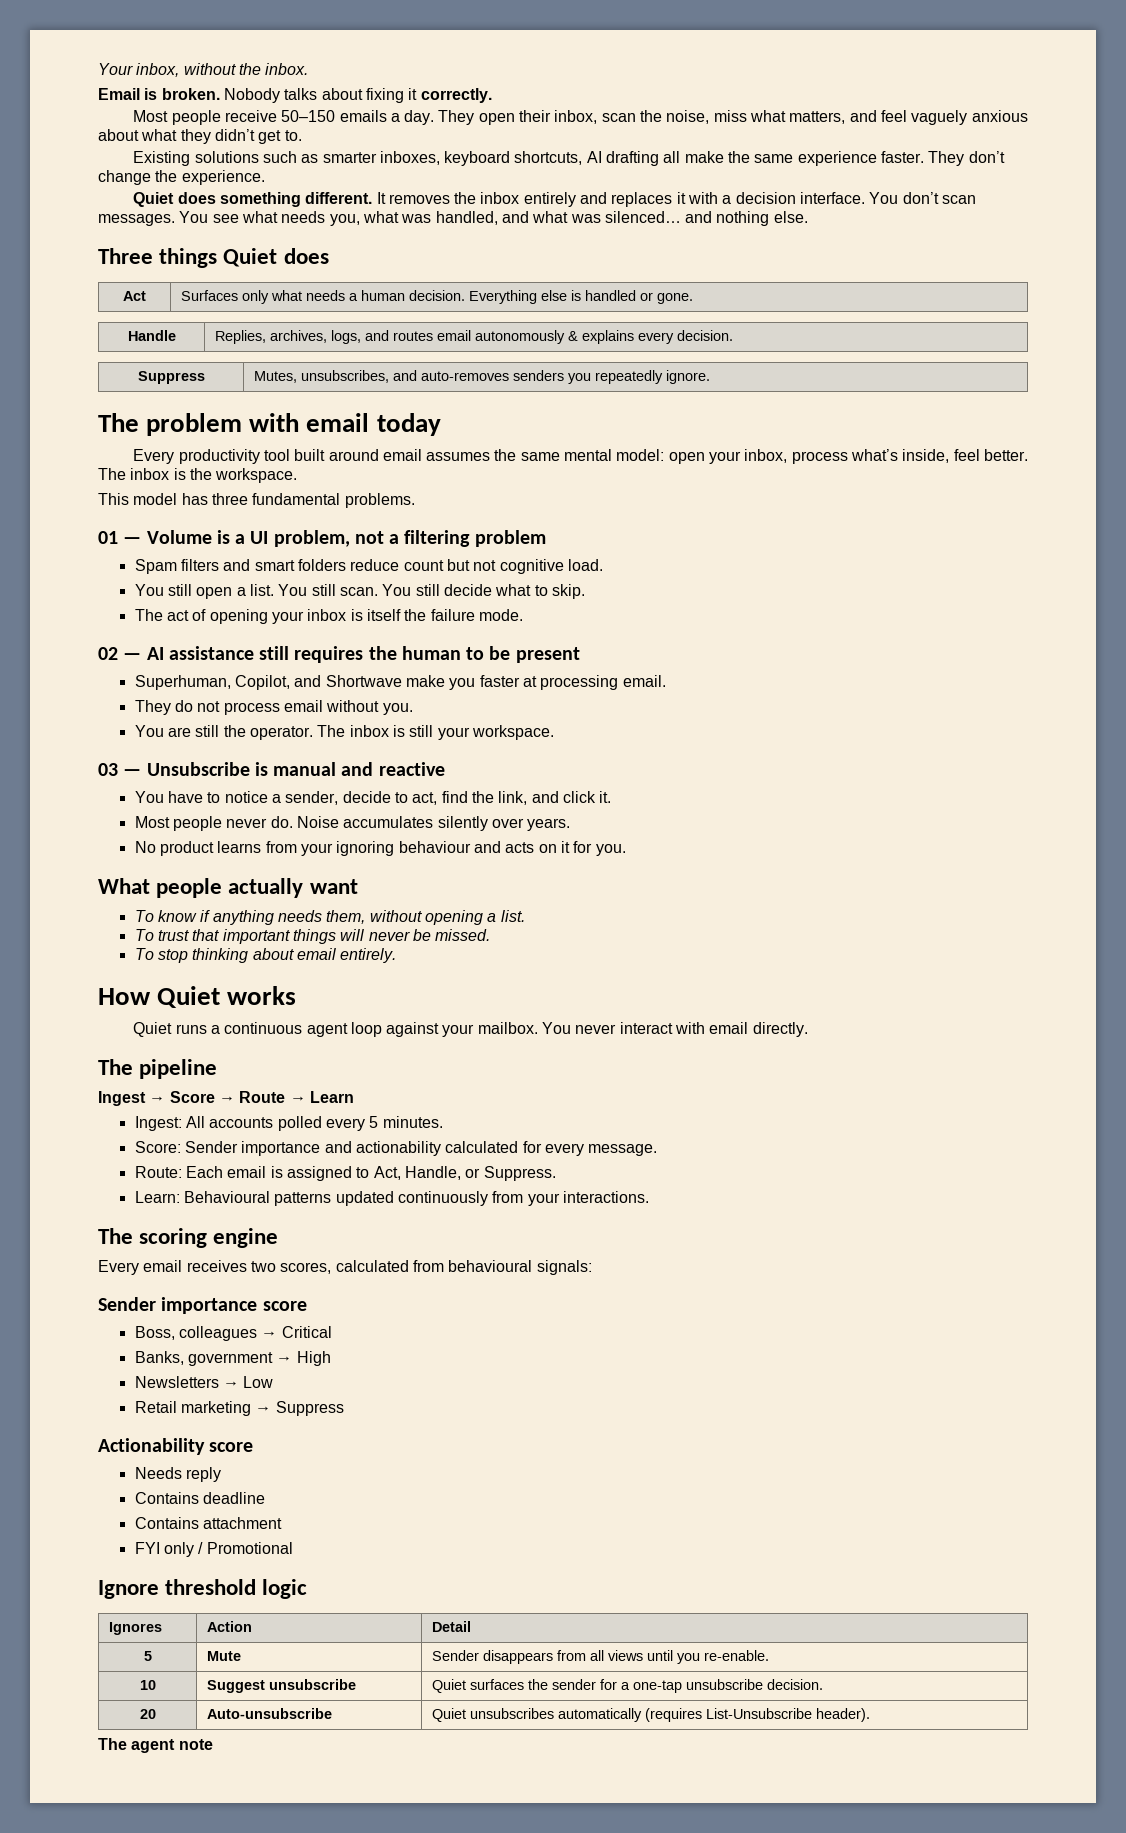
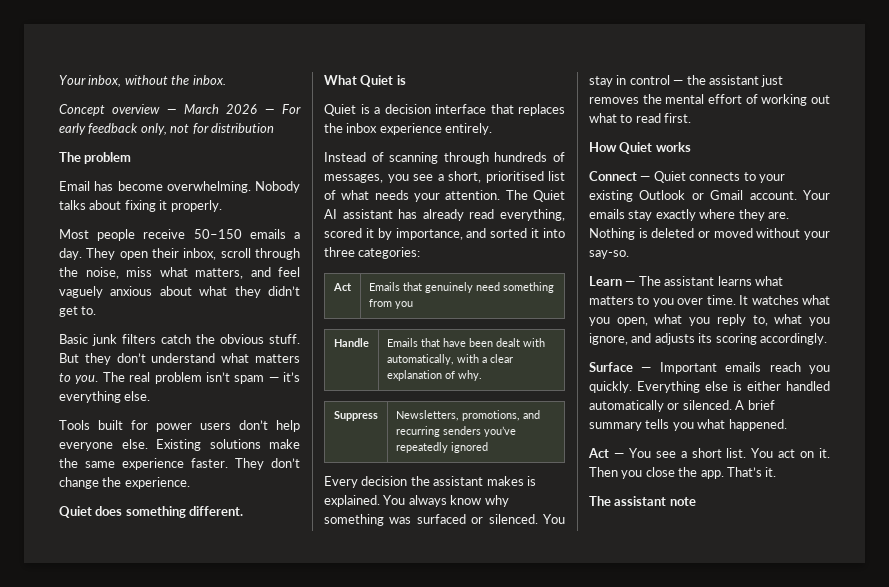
- Email is broken.
+ Concept overview — March 2026 — For early feedback only, not for distribution
+ The problem
+ Email has become overwhelming.
- Nobody talks about fixing it correctly.
+ Nobody talks about fixing it properly.
- They open their inbox, scan the noise, miss what matters, and feel vaguely anxious about what they didn’t get to.
+ They open their inbox, scroll through the noise, miss what matters, and feel vaguely anxious about what they didn’t get to.
- Existing solutions such as smarter inboxes, keyboard shortcuts, AI drafting all make the same experience faster.
+ Basic junk filters catch the obvious stuff. But they don’t understand what matters to you. The real problem isn’t spam — it’s everything else.
+ Tools built for power users don’t help everyone else. Existing solutions make the same experience faster.
- Quiet does something different. It removes the inbox entirely and replaces it with a decision interface. You don’t scan messages. You see what needs you, what was handled, and what was silenced… and nothing else.
- Three things Quiet does
- Act | Surfaces only what needs a human decision. Everything else is handled or gone.
- Handle | Replies, archives, logs, and routes email autonomously & explains every decision.
- Suppress | Mutes, unsubscribes, and auto-removes senders you repeatedly ignore.
- The problem with email today
- Every productivity tool built around email assumes the same mental model: open your inbox, process what’s inside, feel better. The inbox is the workspace.
- This model has three fundamental problems.
- 01 — Volume is a UI problem, not a filtering problem
- Spam filters and smart folders reduce count but not cognitive load.
- You still open a list. You still scan. You still decide what to skip.
- The act of opening your inbox is itself the failure mode.
- 02 — AI assistance still requires the human to be present
- Superhuman, Copilot, and Shortwave make you faster at processing email.
- They do not process email without you.
- You are still the operator. The inbox is still your workspace.
- 03 — Unsubscribe is manual and reactive
- You have to notice a sender, decide to act, find the link, and click it.
- Most people never do. Noise accumulates silently over years.
- No product learns from your ignoring behaviour and acts on it for you.
- What people actually want
- To know if anything needs them, without opening a list.
- To trust that important things will never be missed.
- To stop thinking about email entirely.
+ Quiet does something different.
+ What Quiet is
+ Quiet is a decision interface that replaces the inbox experience entirely.
+ Instead of scanning through hundreds of messages, you see a short, prioritised list of what needs your attention. The Quiet AI assistant has already read everything, scored it by importance, and sorted it into three categories:
+ Act | Emails that genuinely need something from you
+ Handle | Emails that have been dealt with automatically, with a clear explanation of why.
+ Suppress | Newsletters, promotions, and recurring senders you’ve repeatedly ignored
+ Every decision the assistant makes is explained. You always know why something was surfaced or silenced. You stay in control — the assistant just removes the mental effort of working out what to read first.
  How Quiet works
- Quiet runs a continuous agent loop against your mailbox. You never interact with email directly.
- The pipeline
- Ingest → Score → Route → Learn
- Ingest: All accounts polled every 5 minutes.
- Score: Sender importance and actionability calculated for every message.
- Route: Each email is assigned to Act, Handle, or Suppress.
- Learn: Behavioural patterns updated continuously from your interactions.
- The scoring engine
- Every email receives two scores, calculated from behavioural signals:
- Sender importance score
- Boss, colleagues → Critical
- Banks, government → High
- Newsletters → Low
- Retail marketing → Suppress
- Actionability score
- Needs reply
- Contains deadline
- Contains attachment
- FYI only / Promotional
- Ignore threshold logic
- Ignores | Action | Detail
- 5 | Mute | Sender disappears from all views until you re-enable.
- 10 | Suggest unsubscribe | Quiet surfaces the sender for a one-tap unsubscribe decision.
- 20 | Auto-unsubscribe | Quiet unsubscribes automatically (requires List-Unsubscribe header).
- The agent note
+ Connect — Quiet connects to your existing Outlook or Gmail account. Your emails stay exactly where they are. Nothing is deleted or moved without your say-so.
+ Learn — The assistant learns what matters to you over time. It watches what you open, what you reply to, what you ignore, and adjusts its scoring accordingly.
+ Surface — Important emails reach you quickly. Everything else is either handled automatically or silenced. A brief summary tells you what happened.
+ Act — You see a short list. You act on it. Then you close the app. That’s it.
+ The assistant note

